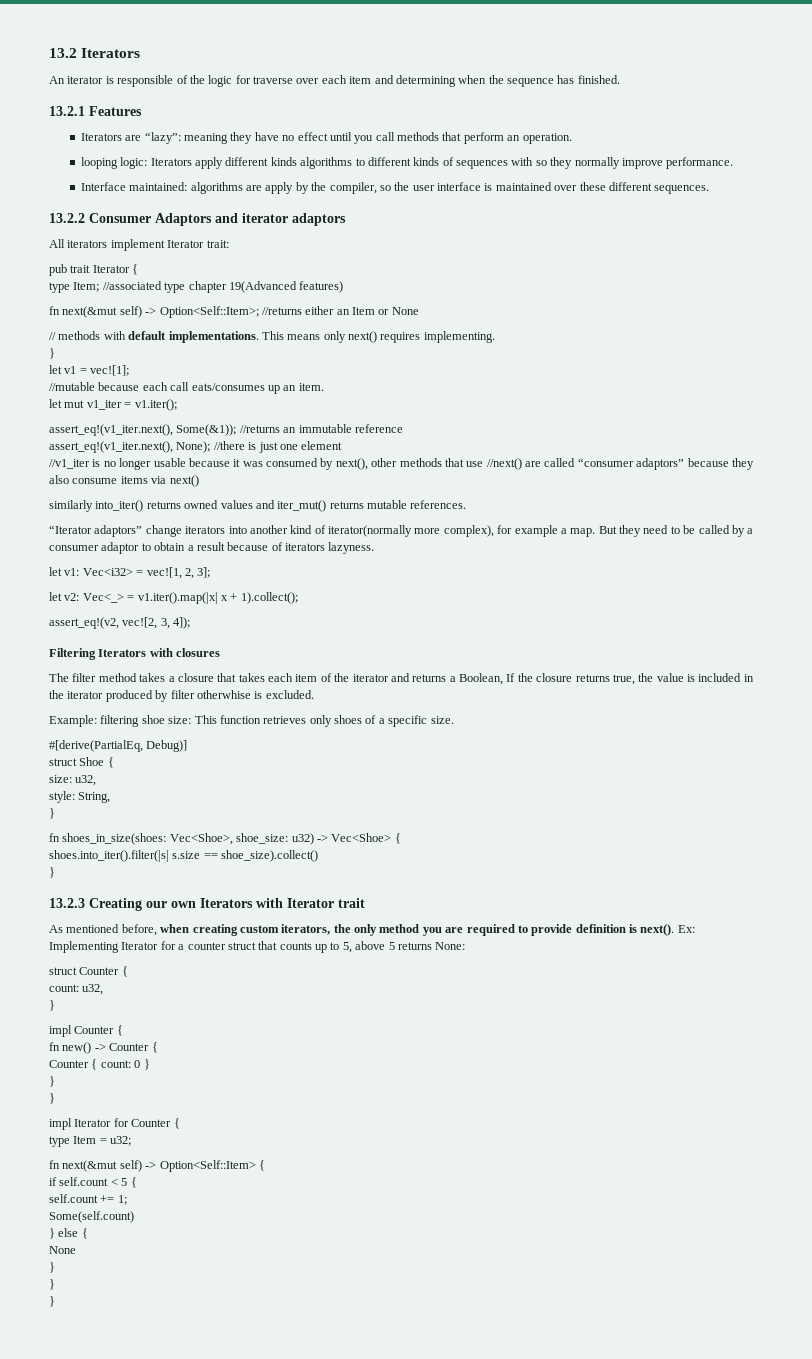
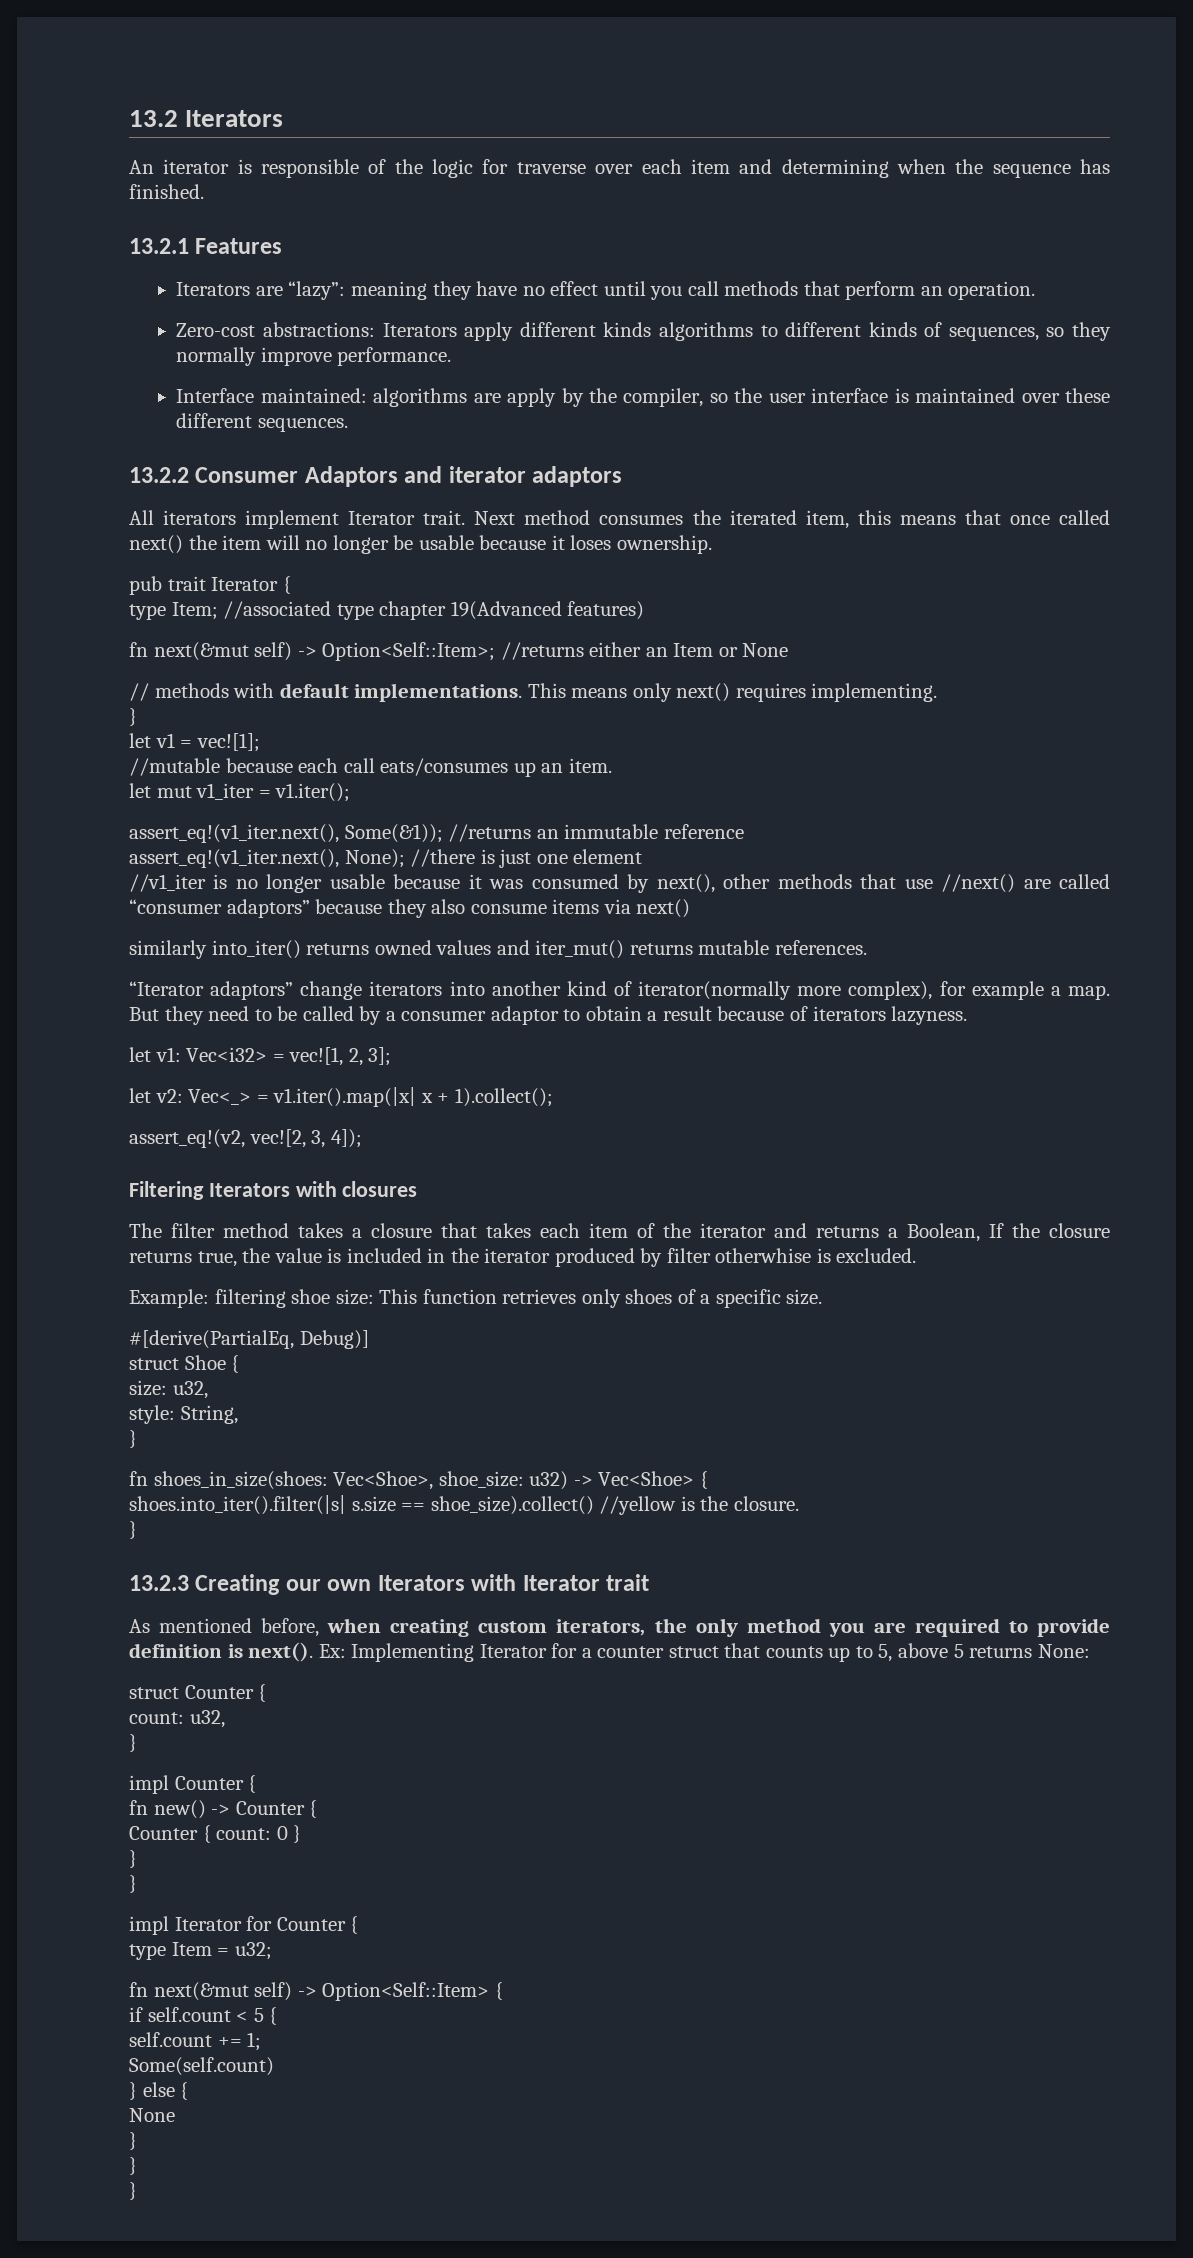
- looping logic: Iterators apply different kinds algorithms to different kinds of sequences with so they normally improve performance.
+ Zero-cost abstractions: Iterators apply different kinds algorithms to different kinds of sequences, so they normally improve performance.
- All iterators implement Iterator trait:
+ All iterators implement Iterator trait. Next method consumes the iterated item, this means that once called next() the item will no longer be usable because it loses ownership.
- shoes.into_iter().filter(|s| s.size == shoe_size).collect()
+ shoes.into_iter().filter(|s| s.size == shoe_size).collect() //yellow is the closure.

